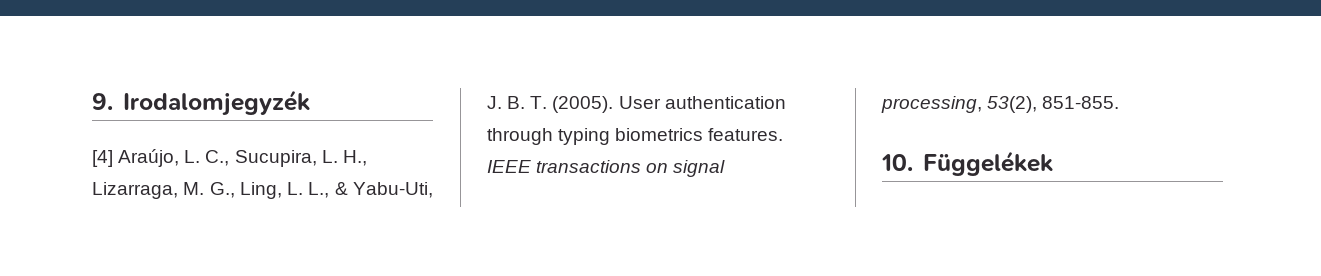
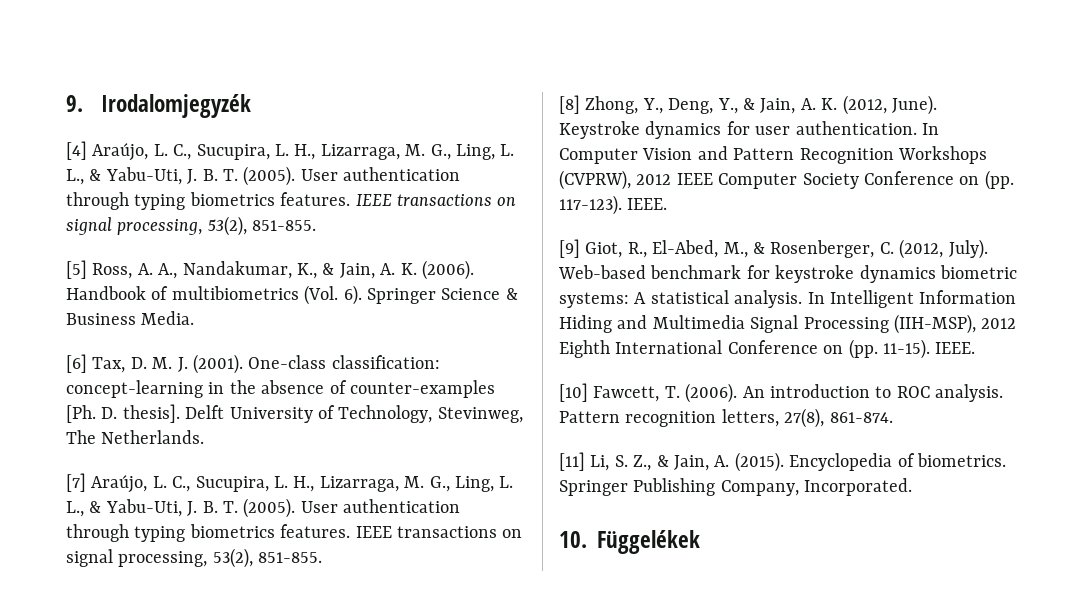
+ [5] Ross, A. A., Nandakumar, K., & Jain, A. K. (2006). Handbook of multibiometrics (Vol. 6). Springer Science & Business Media.
+ [6] Tax, D. M. J. (2001). One-class classification: concept-learning in the absence of counter-examples [Ph. D. thesis]. Delft University of Technology, Stevinweg, The Netherlands.
+ [7] Araújo, L. C., Sucupira, L. H., Lizarraga, M. G., Ling, L. L., & Yabu-Uti, J. B. T. (2005). User authentication through typing biometrics features. IEEE transactions on signal processing, 53(2), 851-855.
+ [8] Zhong, Y., Deng, Y., & Jain, A. K. (2012, June). Keystroke dynamics for user authentication. In Computer Vision and Pattern Recognition Workshops (CVPRW), 2012 IEEE Computer Society Conference on (pp. 117-123). IEEE.
+ [9] Giot, R., El-Abed, M., & Rosenberger, C. (2012, July). Web-based benchmark for keystroke dynamics biometric systems: A statistical analysis. In Intelligent Information Hiding and Multimedia Signal Processing (IIH-MSP), 2012 Eighth International Conference on (pp. 11-15). IEEE.
+ [10] Fawcett, T. (2006). An introduction to ROC analysis. Pattern recognition letters, 27(8), 861-874.
+ [11] Li, S. Z., & Jain, A. (2015). Encyclopedia of biometrics. Springer Publishing Company, Incorporated.

